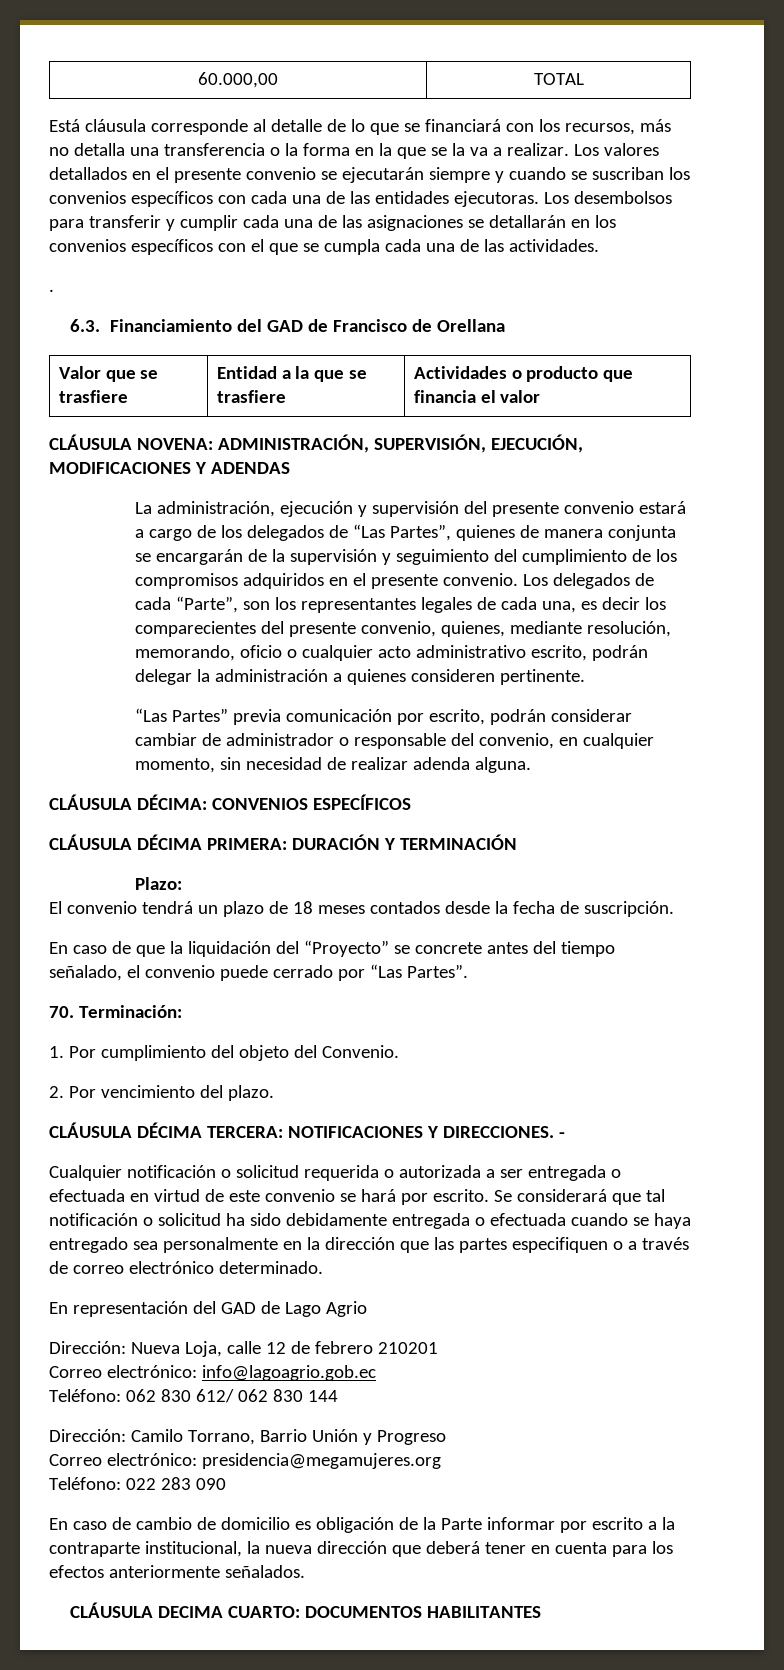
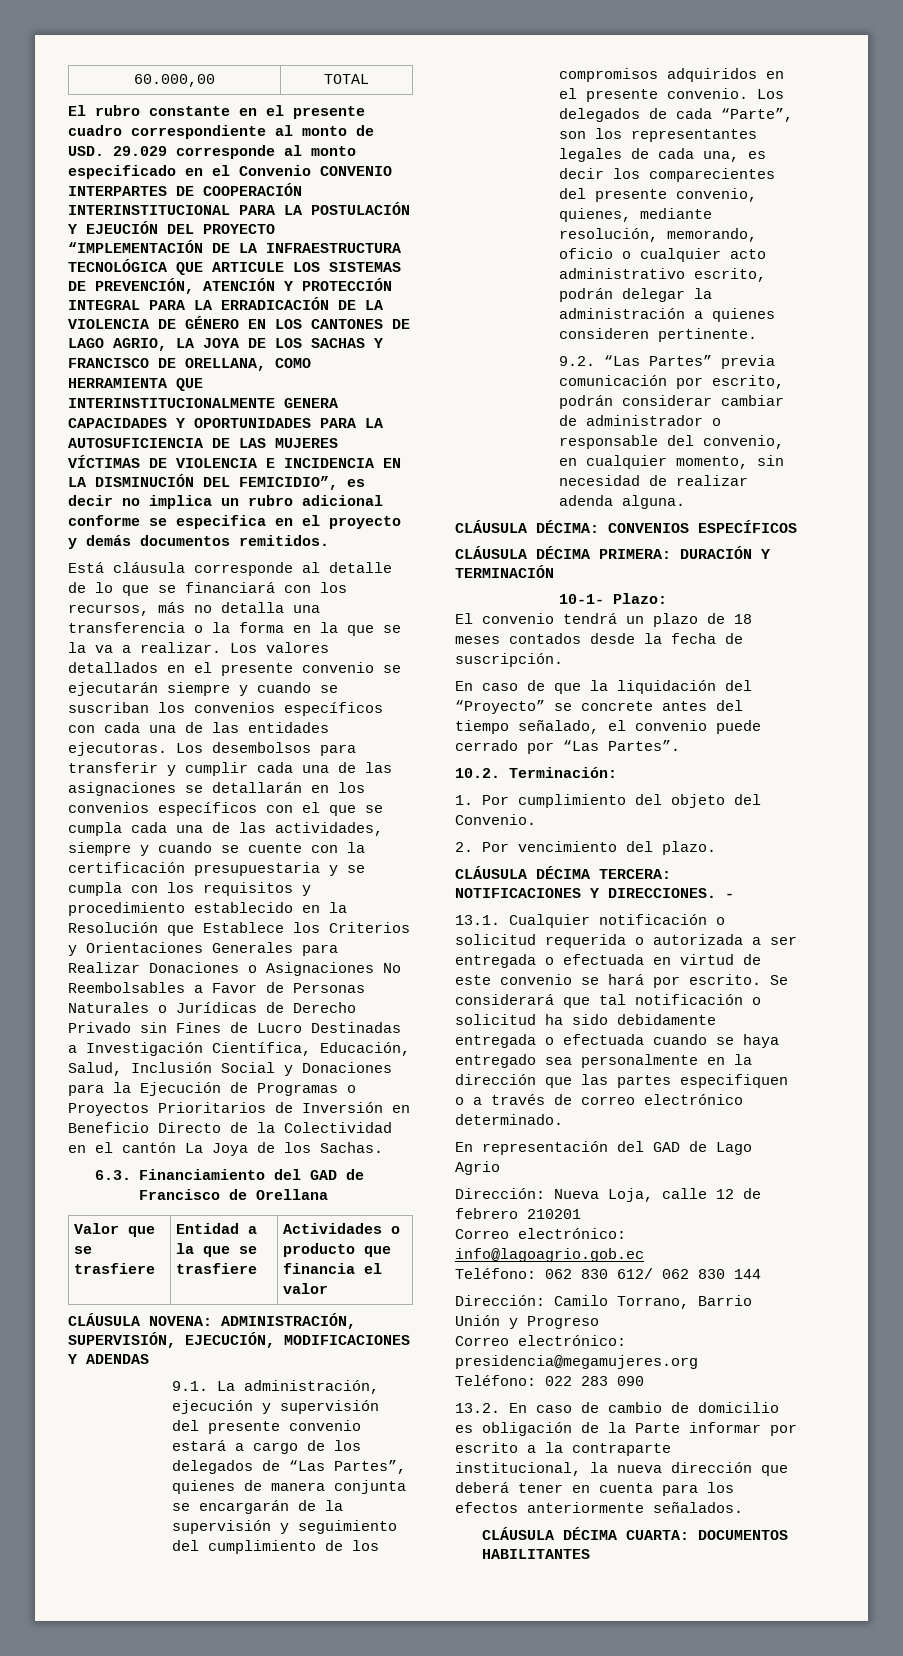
+ El rubro constante en el presente cuadro correspondiente al monto de USD. 29.029 corresponde al monto especificado en el Convenio CONVENIO INTERPARTES DE COOPERACIÓN INTERINSTITUCIONAL PARA LA POSTULACIÓN Y EJEUCIÓN DEL PROYECTO “IMPLEMENTACIÓN DE LA INFRAESTRUCTURA TECNOLÓGICA QUE ARTICULE LOS SISTEMAS DE PREVENCIÓN, ATENCIÓN Y PROTECCIÓN INTEGRAL PARA LA ERRADICACIÓN DE LA VIOLENCIA DE GÉNERO EN LOS CANTONES DE LAGO AGRIO, LA JOYA DE LOS SACHAS Y FRANCISCO DE ORELLANA, COMO HERRAMIENTA QUE INTERINSTITUCIONALMENTE GENERA CAPACIDADES Y OPORTUNIDADES PARA LA AUTOSUFICIENCIA DE LAS MUJERES VÍCTIMAS DE VIOLENCIA E INCIDENCIA EN LA DISMINUCIÓN DEL FEMICIDIO”, es decir no implica un rubro adicional conforme se especifica en el proyecto y demás documentos remitidos.
- Los desembolsos para transferir y cumplir cada una de las asignaciones se detallarán en los convenios específicos con el que se cumpla cada una de las actividades.
- .
+ Los desembolsos para transferir y cumplir cada una de las asignaciones se detallarán en los convenios específicos con el que se cumpla cada una de las actividades, siempre y cuando se cuente con la certificación presupuestaria y se cumpla con los requisitos y procedimiento establecido en la Resolución que Establece los Criterios y Orientaciones Generales para Realizar Donaciones o Asignaciones No Reembolsables a Favor de Personas Naturales o Jurídicas de Derecho Privado sin Fines de Lucro Destinadas a Investigación Científica, Educación, Salud, Inclusión Social y Donaciones para la Ejecución de Programas o Proyectos Prioritarios de Inversión en Beneficio Directo de la Colectividad en el cantón La Joya de los Sachas.
- La administración, ejecución y supervisión del presente convenio estará a cargo de los delegados de “Las Partes”, quienes de manera conjunta se encargarán de la supervisión y seguimiento del cumplimiento de los compromisos adquiridos en el presente convenio.
+ 9.1. La administración, ejecución y supervisión del presente convenio estará a cargo de los delegados de “Las Partes”, quienes de manera conjunta se encargarán de la supervisión y seguimiento del cumplimiento de los compromisos adquiridos en el presente convenio.
- “Las Partes” previa comunicación por escrito, podrán considerar cambiar de administrador o responsable del convenio, en cualquier momento, sin necesidad de realizar adenda alguna.
+ 9.2. “Las Partes” previa comunicación por escrito, podrán considerar cambiar de administrador o responsable del convenio, en cualquier momento, sin necesidad de realizar adenda alguna.
- Plazo:
+ 10-1- Plazo:
- 70. Terminación:
+ 10.2. Terminación:
- Cualquier notificación o solicitud requerida o autorizada a ser entregada o efectuada en virtud de este convenio se hará por escrito.
+ 13.1. Cualquier notificación o solicitud requerida o autorizada a ser entregada o efectuada en virtud de este convenio se hará por escrito.
- En caso de cambio de domicilio es obligación de la Parte informar por escrito a la contraparte institucional, la nueva dirección que deberá tener en cuenta para los efectos anteriormente señalados.
+ 13.2. En caso de cambio de domicilio es obligación de la Parte informar por escrito a la contraparte institucional, la nueva dirección que deberá tener en cuenta para los efectos anteriormente señalados.
- CLÁUSULA DECIMA CUARTO: DOCUMENTOS HABILITANTES
+ CLÁUSULA DÉCIMA CUARTA: DOCUMENTOS HABILITANTES

